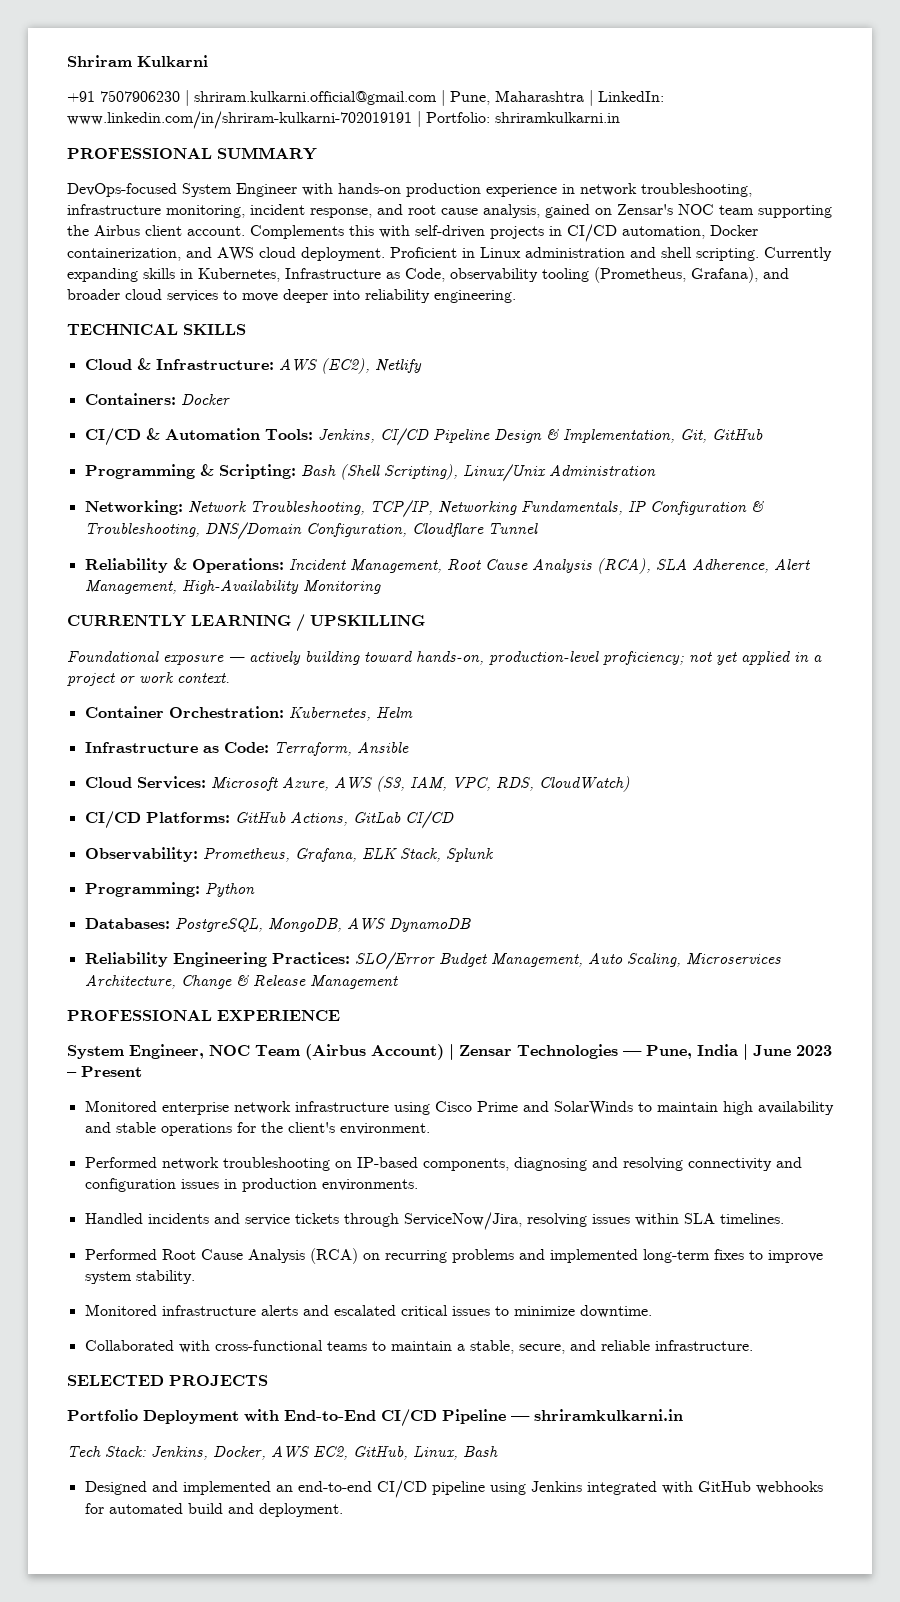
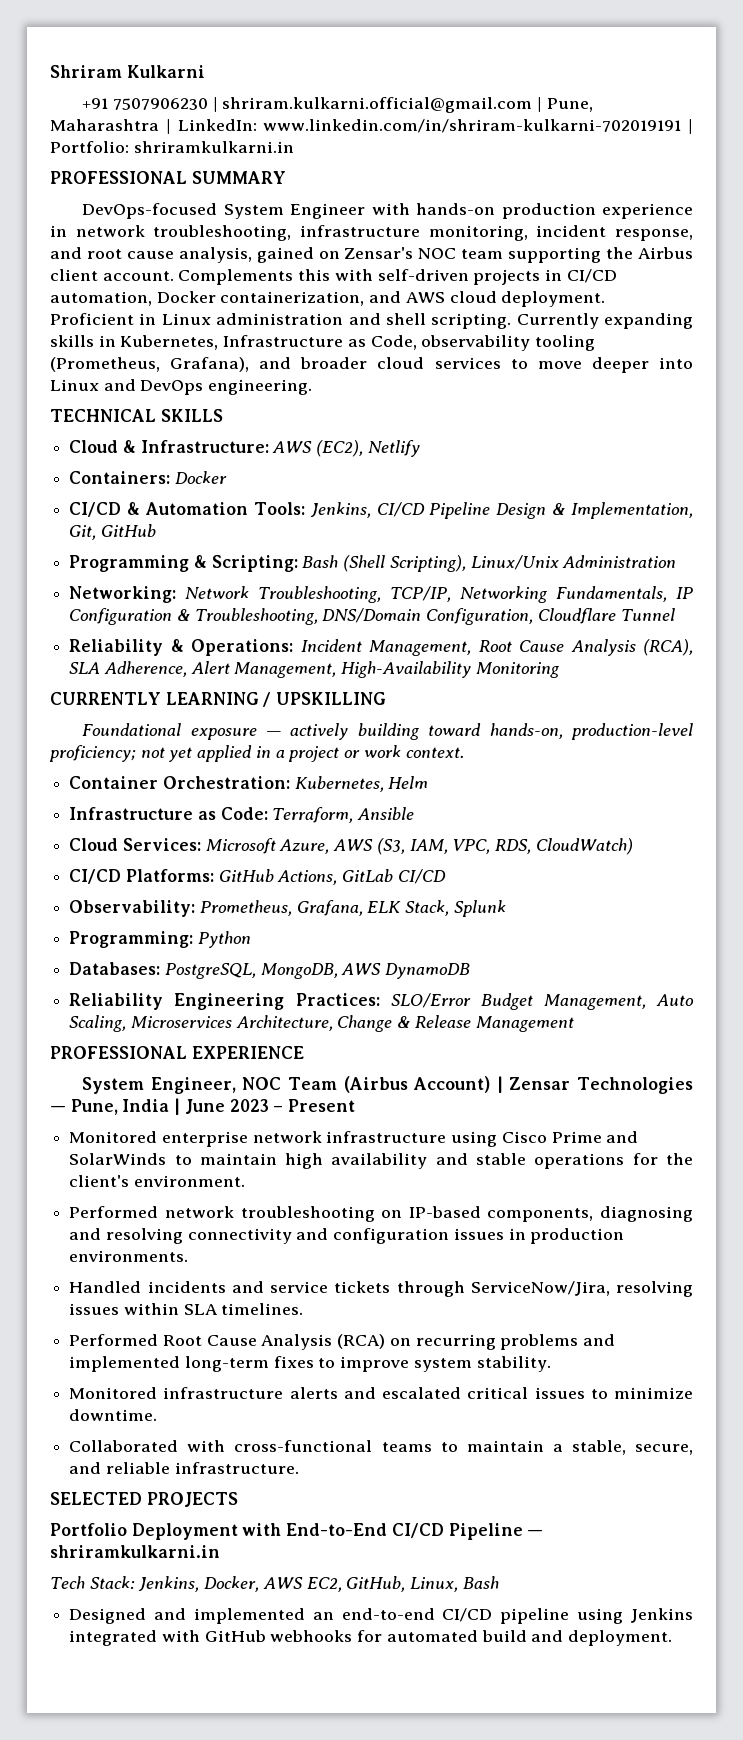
- Currently expanding skills in Kubernetes, Infrastructure as Code, observability tooling (Prometheus, Grafana), and broader cloud services to move deeper into reliability engineering.
+ Currently expanding skills in Kubernetes, Infrastructure as Code, observability tooling (Prometheus, Grafana), and broader cloud services to move deeper into Linux and DevOps engineering.

